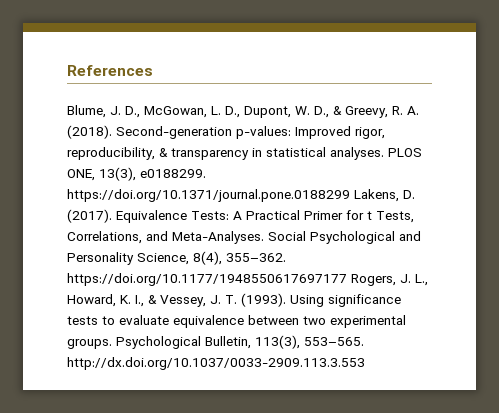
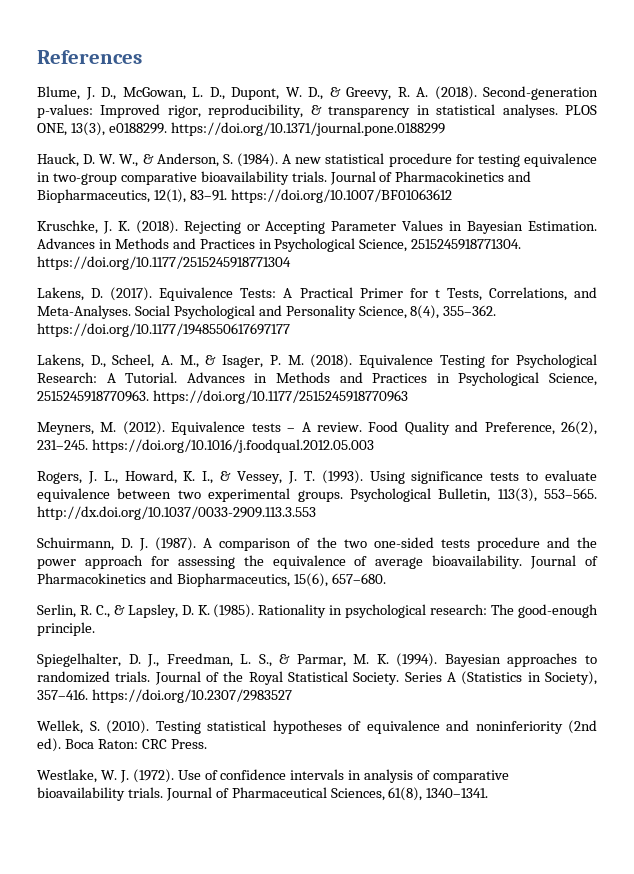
- PLOS ONE, 13(3), e0188299. https://doi.org/10.1371/journal.pone.0188299 Lakens, D. (2017).
+ PLOS ONE, 13(3), e0188299. https://doi.org/10.1371/journal.pone.0188299
+ Hauck, D. W. W., & Anderson, S. (1984). A new statistical procedure for testing equivalence in two-group comparative bioavailability trials. Journal of Pharmacokinetics and Biopharmaceutics, 12(1), 83–91. https://doi.org/10.1007/BF01063612
+ Kruschke, J. K. (2018). Rejecting or Accepting Parameter Values in Bayesian Estimation. Advances in Methods and Practices in Psychological Science, 2515245918771304. https://doi.org/10.1177/2515245918771304
+ Lakens, D. (2017).
- Social Psychological and Personality Science, 8(4), 355–362. https://doi.org/10.1177/1948550617697177 Rogers, J. L., Howard, K. I., & Vessey, J. T. (1993).
+ Social Psychological and Personality Science, 8(4), 355–362. https://doi.org/10.1177/1948550617697177
+ Lakens, D., Scheel, A. M., & Isager, P. M. (2018). Equivalence Testing for Psychological Research: A Tutorial. Advances in Methods and Practices in Psychological Science, 2515245918770963. https://doi.org/10.1177/2515245918770963
+ Meyners, M. (2012). Equivalence tests – A review. Food Quality and Preference, 26(2), 231–245. https://doi.org/10.1016/j.foodqual.2012.05.003
+ Rogers, J. L., Howard, K. I., & Vessey, J. T. (1993).
+ Schuirmann, D. J. (1987). A comparison of the two one-sided tests procedure and the power approach for assessing the equivalence of average bioavailability. Journal of Pharmacokinetics and Biopharmaceutics, 15(6), 657–680.
+ Serlin, R. C., & Lapsley, D. K. (1985). Rationality in psychological research: The good-enough principle.
+ Spiegelhalter, D. J., Freedman, L. S., & Parmar, M. K. (1994). Bayesian approaches to randomized trials. Journal of the Royal Statistical Society. Series A (Statistics in Society), 357–416. https://doi.org/10.2307/2983527
+ Wellek, S. (2010). Testing statistical hypotheses of equivalence and noninferiority (2nd ed). Boca Raton: CRC Press.
+ Westlake, W. J. (1972). Use of confidence intervals in analysis of comparative bioavailability trials. Journal of Pharmaceutical Sciences, 61(8), 1340–1341.

